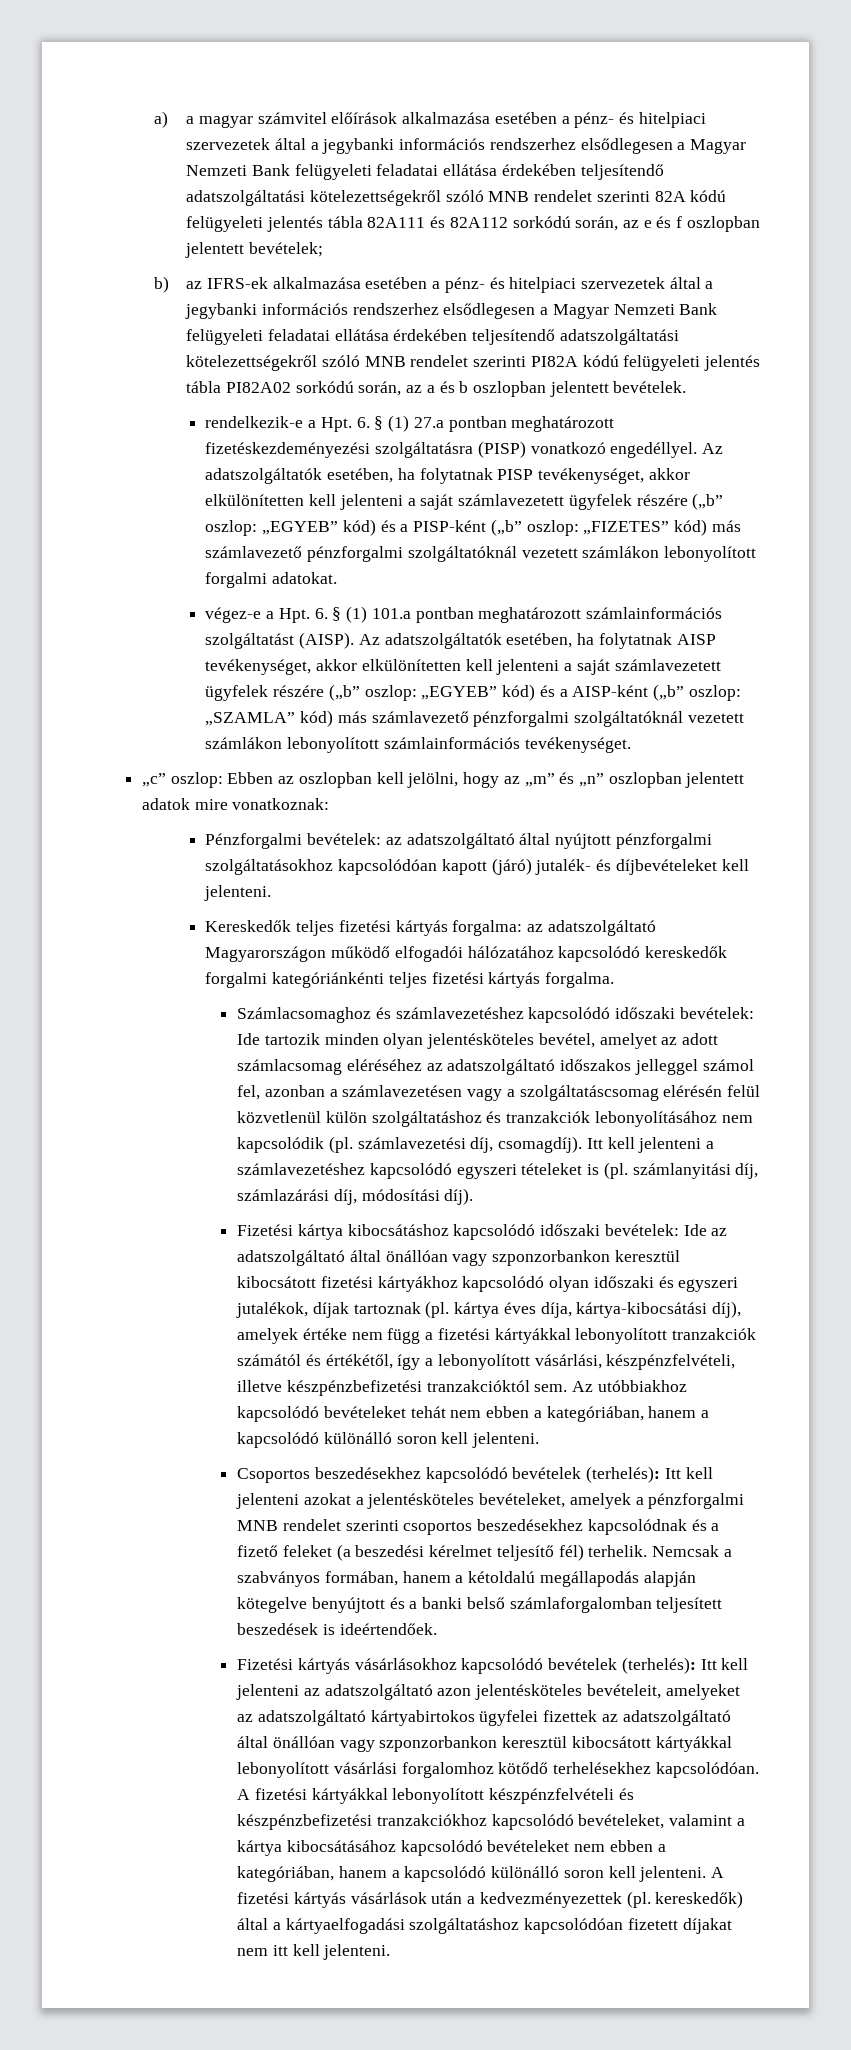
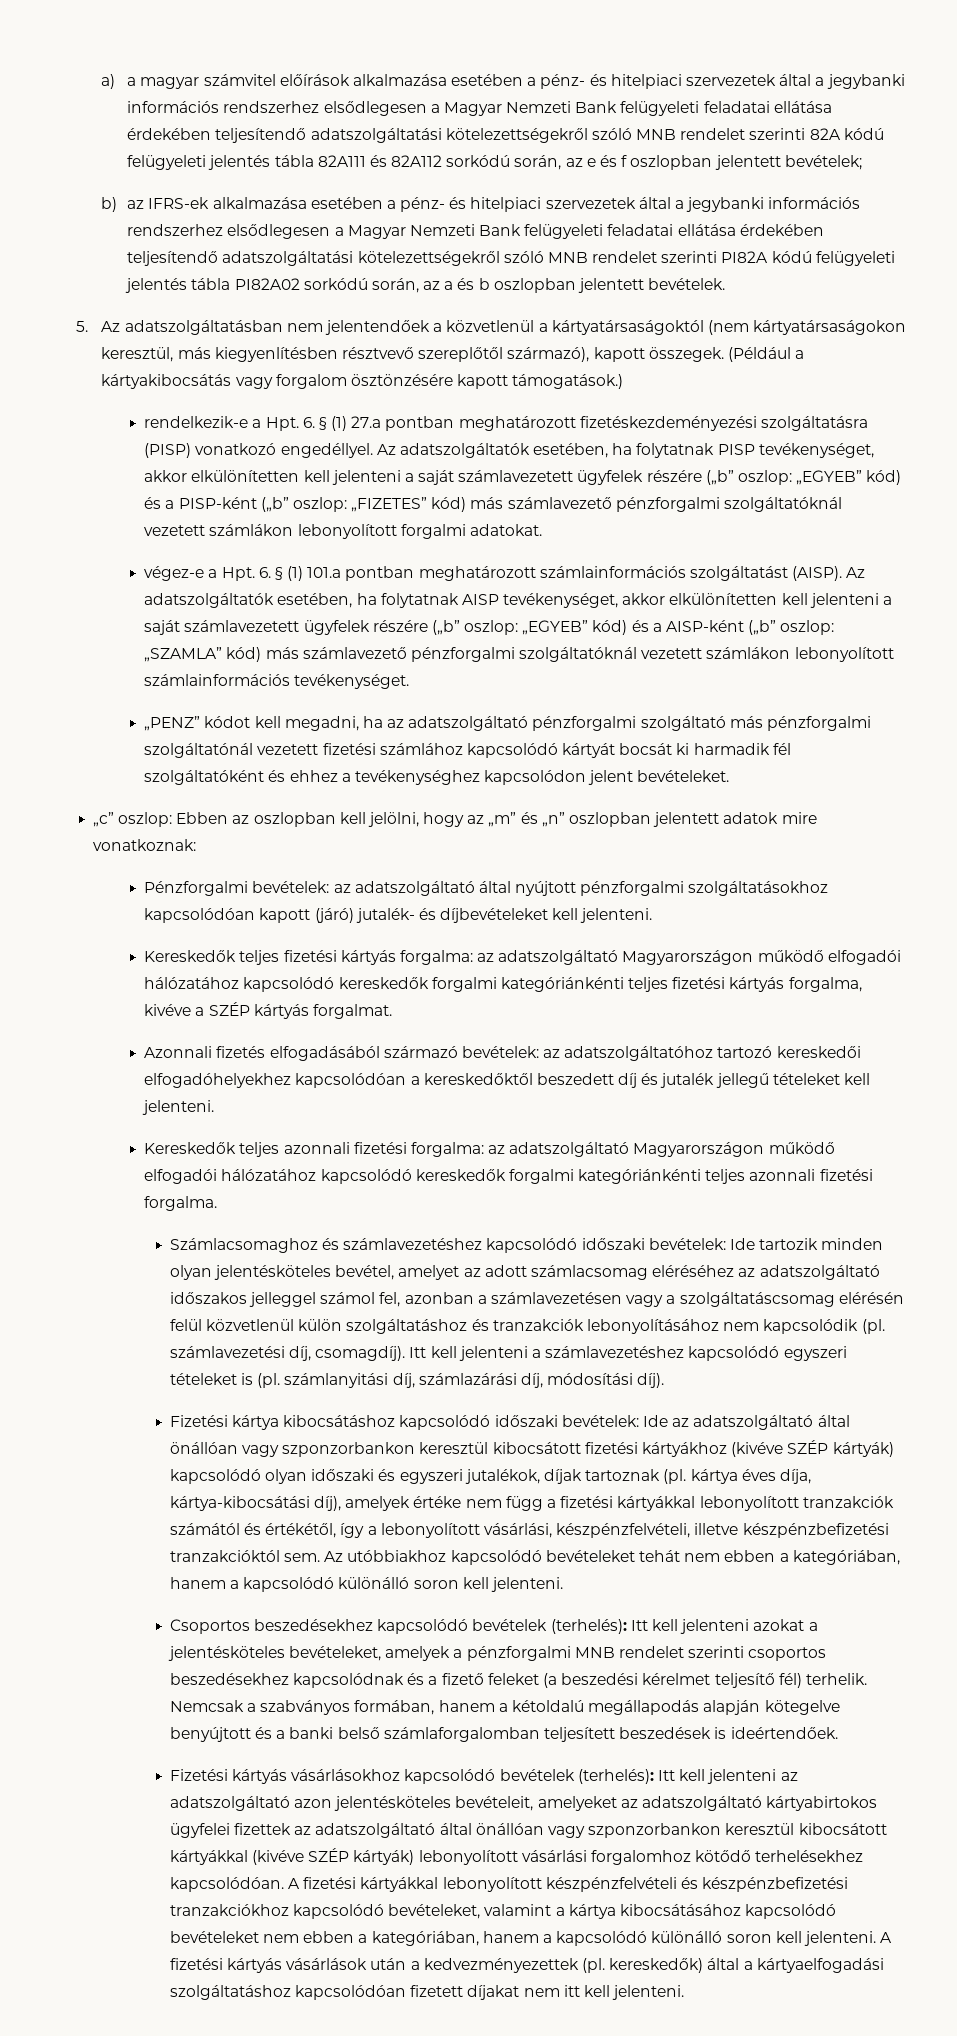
+ 5. Az adatszolgáltatásban nem jelentendőek a közvetlenül a kártyatársaságoktól (nem kártyatársaságokon keresztül, más kiegyenlítésben résztvevő szereplőtől származó), kapott összegek. (Például a kártyakibocsátás vagy forgalom ösztönzésére kapott támogatások.)
+ „PENZ” kódot kell megadni, ha az adatszolgáltató pénzforgalmi szolgáltató más pénzforgalmi szolgáltatónál vezetett fizetési számlához kapcsolódó kártyát bocsát ki harmadik fél szolgáltatóként és ehhez a tevékenységhez kapcsolódon jelent bevételeket.
- Kereskedők teljes fizetési kártyás forgalma: az adatszolgáltató Magyarországon működő elfogadói hálózatához kapcsolódó kereskedők forgalmi kategóriánkénti teljes fizetési kártyás forgalma.
+ Kereskedők teljes fizetési kártyás forgalma: az adatszolgáltató Magyarországon működő elfogadói hálózatához kapcsolódó kereskedők forgalmi kategóriánkénti teljes fizetési kártyás forgalma, kivéve a SZÉP kártyás forgalmat.
+ Azonnali fizetés elfogadásából származó bevételek: az adatszolgáltatóhoz tartozó kereskedői elfogadóhelyekhez kapcsolódóan a kereskedőktől beszedett díj és jutalék jellegű tételeket kell jelenteni.
+ Kereskedők teljes azonnali fizetési forgalma: az adatszolgáltató Magyarországon működő elfogadói hálózatához kapcsolódó kereskedők forgalmi kategóriánkénti teljes azonnali fizetési forgalma.
- Fizetési kártya kibocsátáshoz kapcsolódó időszaki bevételek: Ide az adatszolgáltató által önállóan vagy szponzorbankon keresztül kibocsátott fizetési kártyákhoz kapcsolódó olyan időszaki és egyszeri jutalékok, díjak tartoznak (pl. kártya éves díja, kártya-kibocsátási díj), amelyek értéke nem függ a fizetési kártyákkal lebonyolított tranzakciók számától és értékétől, így a lebonyolított vásárlási, készpénzfelvételi, illetve készpénzbefizetési tranzakcióktól sem.
+ Fizetési kártya kibocsátáshoz kapcsolódó időszaki bevételek: Ide az adatszolgáltató által önállóan vagy szponzorbankon keresztül kibocsátott fizetési kártyákhoz (kivéve SZÉP kártyák) kapcsolódó olyan időszaki és egyszeri jutalékok, díjak tartoznak (pl. kártya éves díja, kártya-kibocsátási díj), amelyek értéke nem függ a fizetési kártyákkal lebonyolított tranzakciók számától és értékétől, így a lebonyolított vásárlási, készpénzfelvételi, illetve készpénzbefizetési tranzakcióktól sem.
- Fizetési kártyás vásárlásokhoz kapcsolódó bevételek (terhelés): Itt kell jelenteni az adatszolgáltató azon jelentésköteles bevételeit, amelyeket az adatszolgáltató kártyabirtokos ügyfelei fizettek az adatszolgáltató által önállóan vagy szponzorbankon keresztül kibocsátott kártyákkal lebonyolított vásárlási forgalomhoz kötődő terhelésekhez kapcsolódóan.
+ Fizetési kártyás vásárlásokhoz kapcsolódó bevételek (terhelés): Itt kell jelenteni az adatszolgáltató azon jelentésköteles bevételeit, amelyeket az adatszolgáltató kártyabirtokos ügyfelei fizettek az adatszolgáltató által önállóan vagy szponzorbankon keresztül kibocsátott kártyákkal (kivéve SZÉP kártyák) lebonyolított vásárlási forgalomhoz kötődő terhelésekhez kapcsolódóan.

